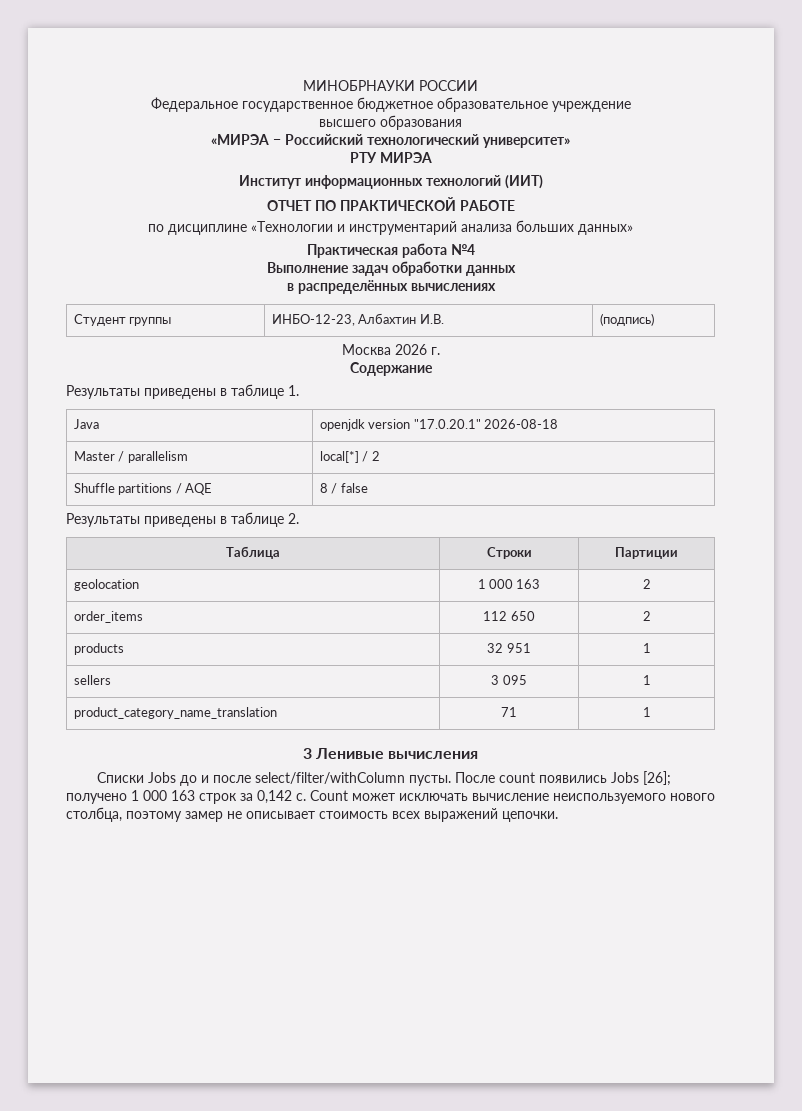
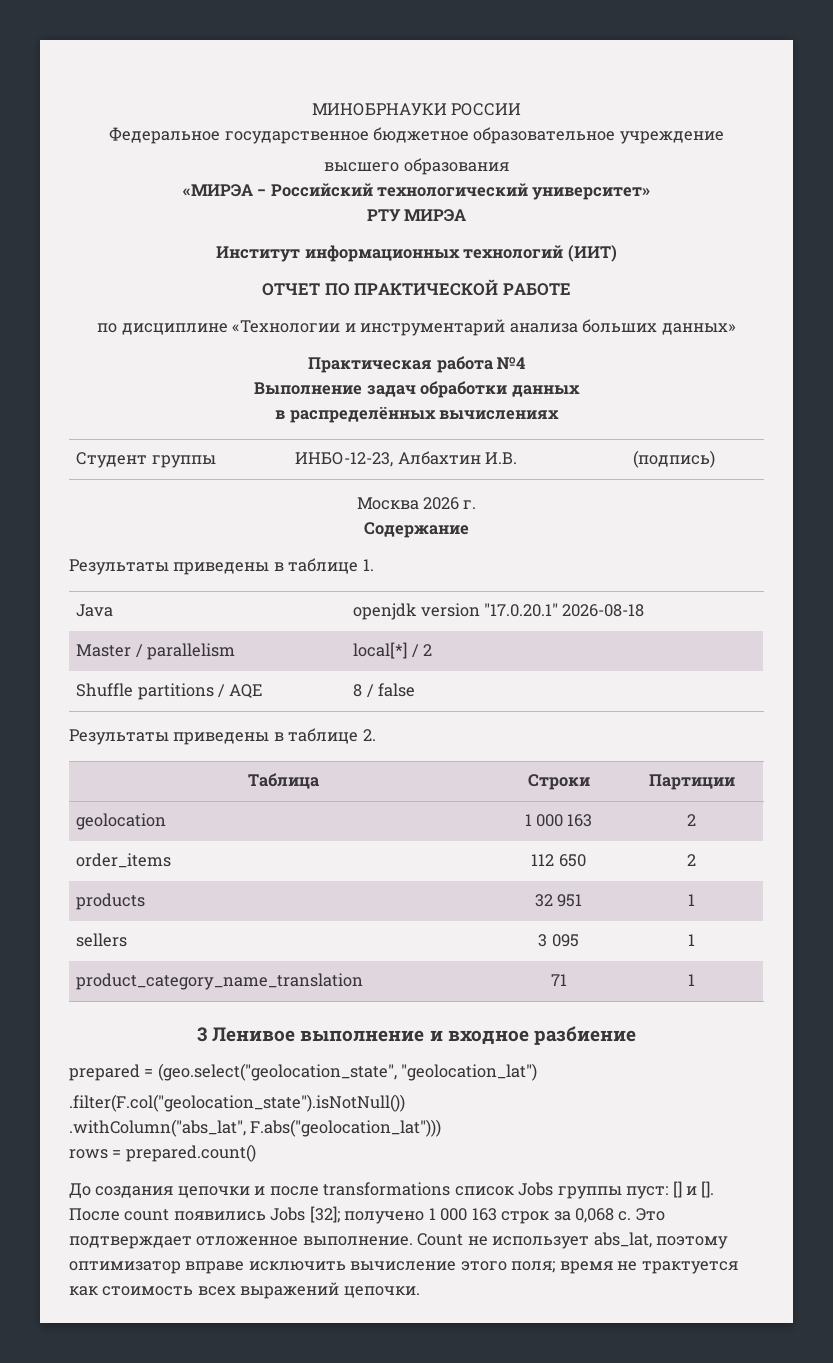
- 3 Ленивые вычисления
- Списки Jobs до и после select/filter/withColumn пусты.
+ 3 Ленивое выполнение и входное разбиение
+ prepared = (geo.select("geolocation_state", "geolocation_lat")
+ .filter(F.col("geolocation_state").isNotNull())
+ .withColumn("abs_lat", F.abs("geolocation_lat")))
+ rows = prepared.count()
+ До создания цепочки и после transformations список Jobs группы пуст: [] и [].
- После count появились Jobs [26]; получено 1 000 163 строк за 0,142 с. Count может исключать вычисление неиспользуемого нового столбца, поэтому замер не описывает стоимость всех выражений цепочки.
+ После count появились Jobs [32]; получено 1 000 163 строк за 0,068 с. Это подтверждает отложенное выполнение. Count не использует abs_lat, поэтому оптимизатор вправе исключить вычисление этого поля; время не трактуется как стоимость всех выражений цепочки.

